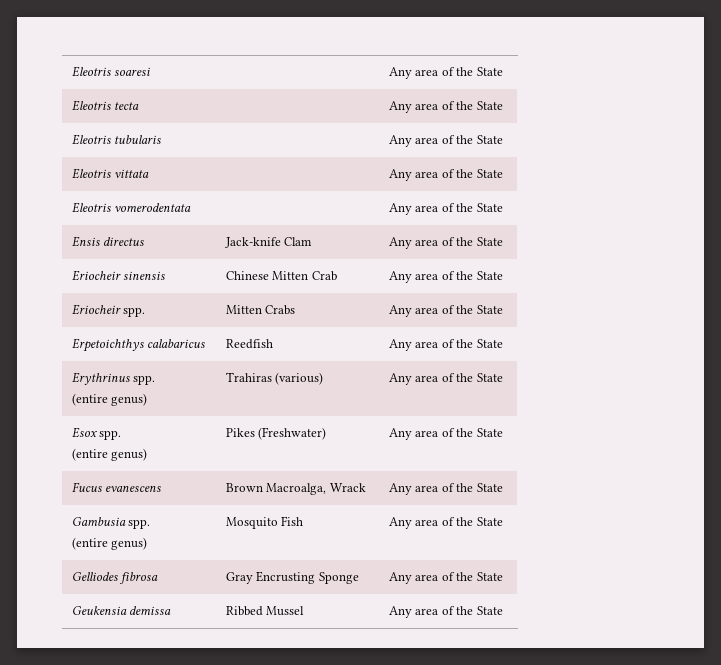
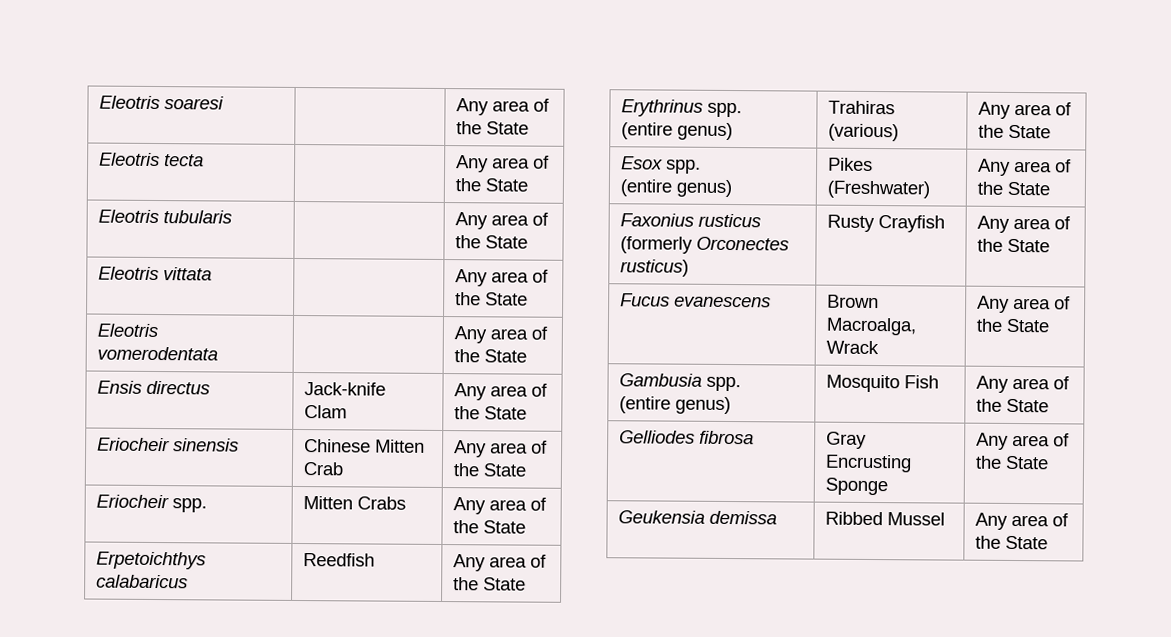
+ Faxonius rusticus (formerly Orconectes rusticus) | Rusty Crayfish | Any area of the State

